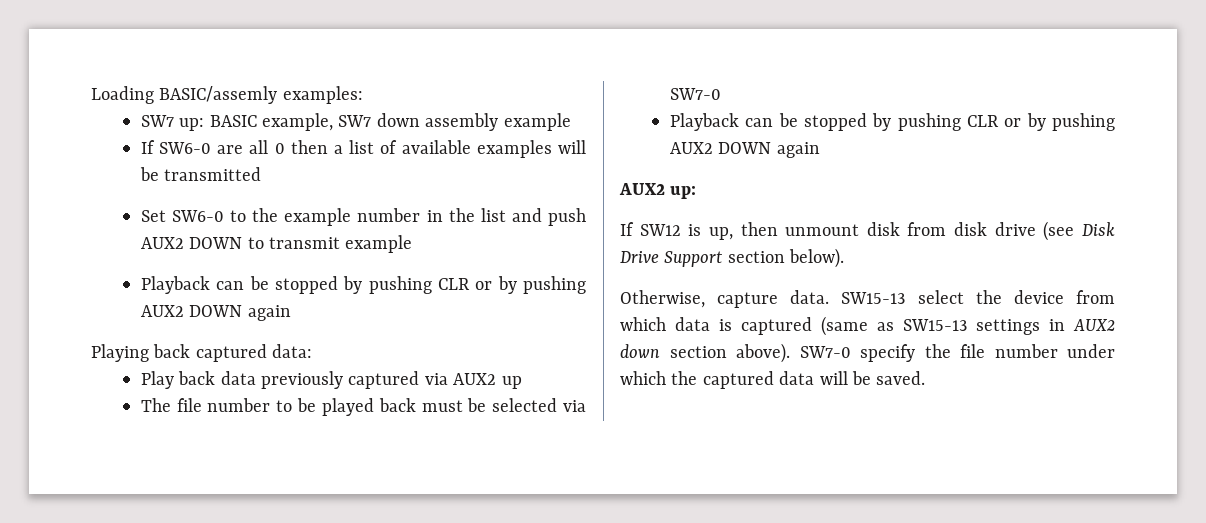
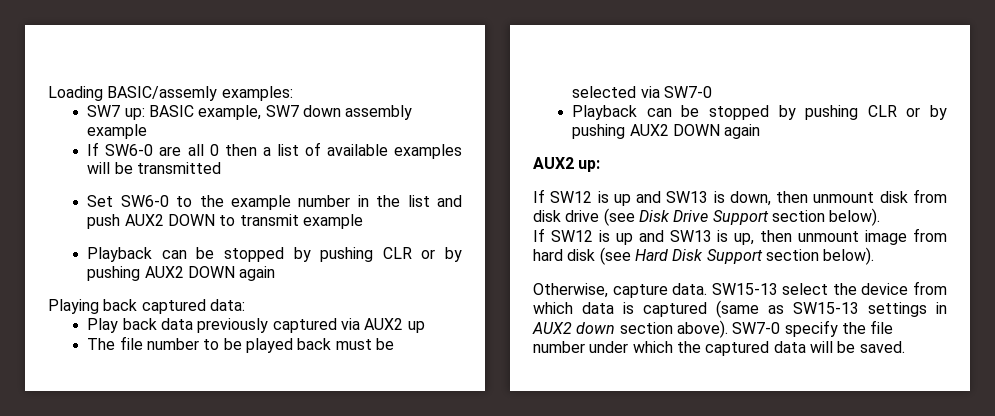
- If SW12 is up, then unmount disk from disk drive (see Disk Drive Support section below).
+ If SW12 is up and SW13 is down, then unmount disk from disk drive (see Disk Drive Support section below).
+ If SW12 is up and SW13 is up, then unmount image from hard disk (see Hard Disk Support section below).

